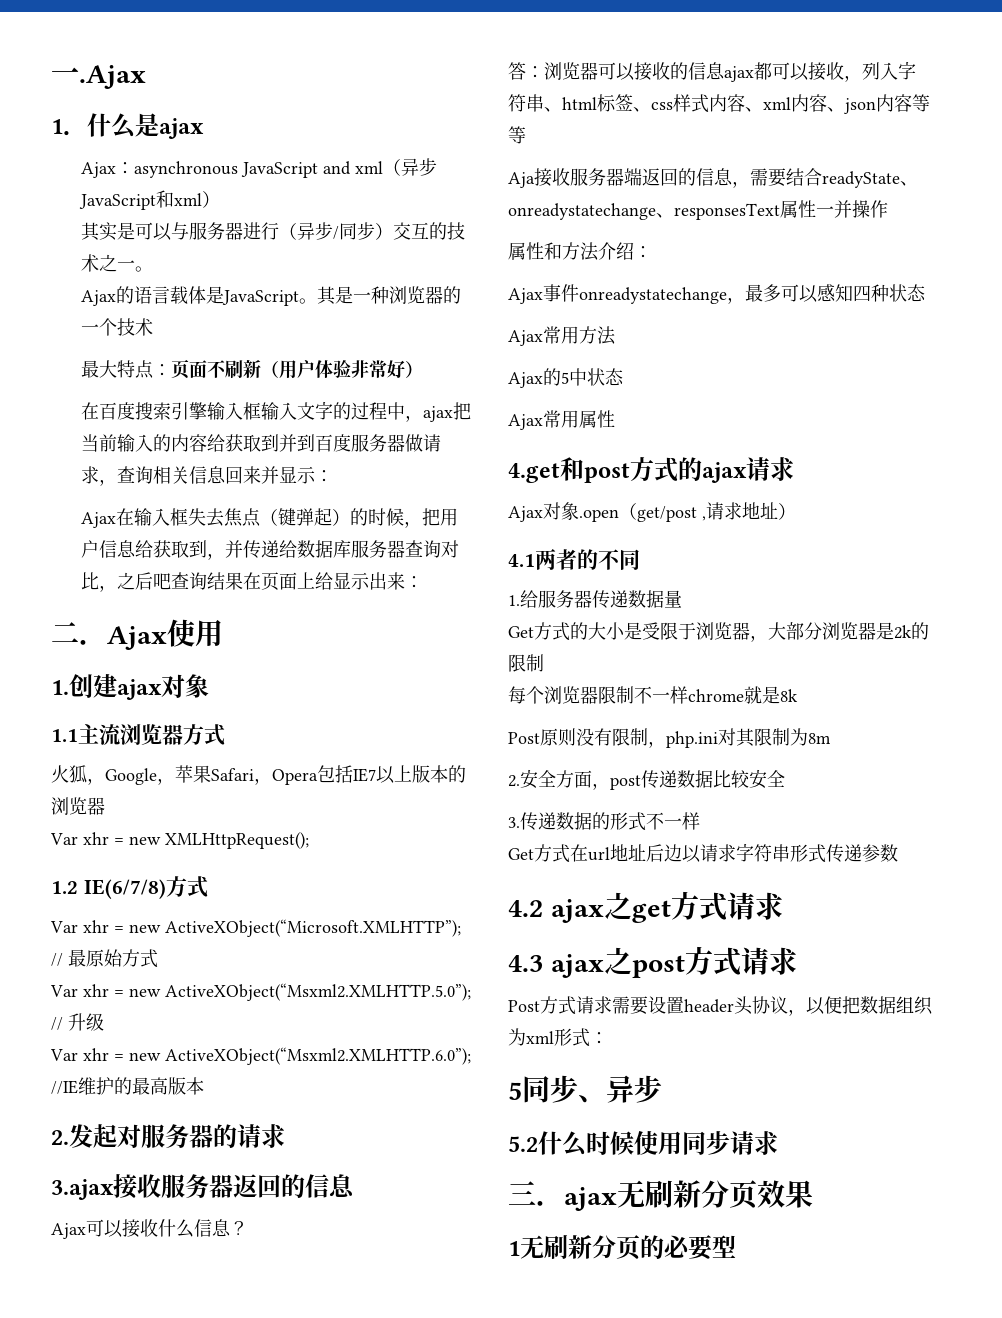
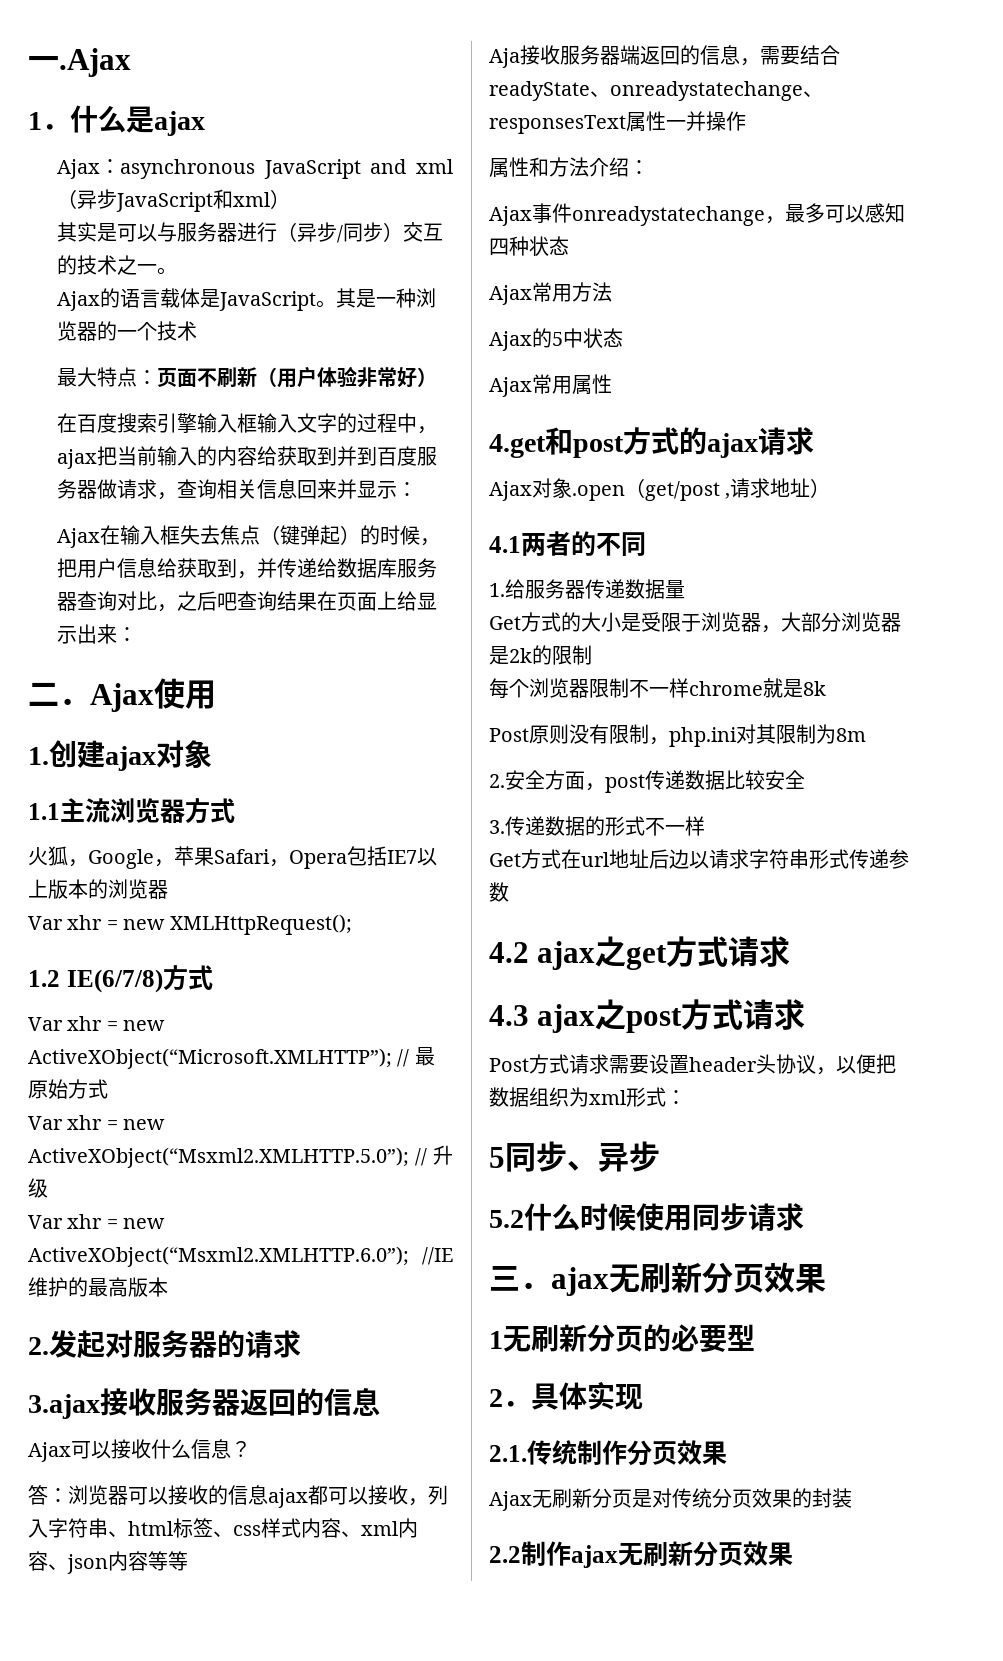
+ 2．具体实现
+ 2.1.传统制作分页效果
+ Ajax无刷新分页是对传统分页效果的封装
+ 2.2制作ajax无刷新分页效果

